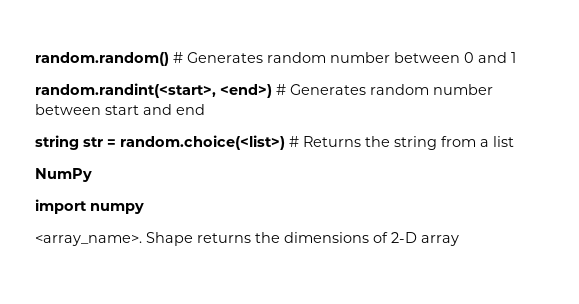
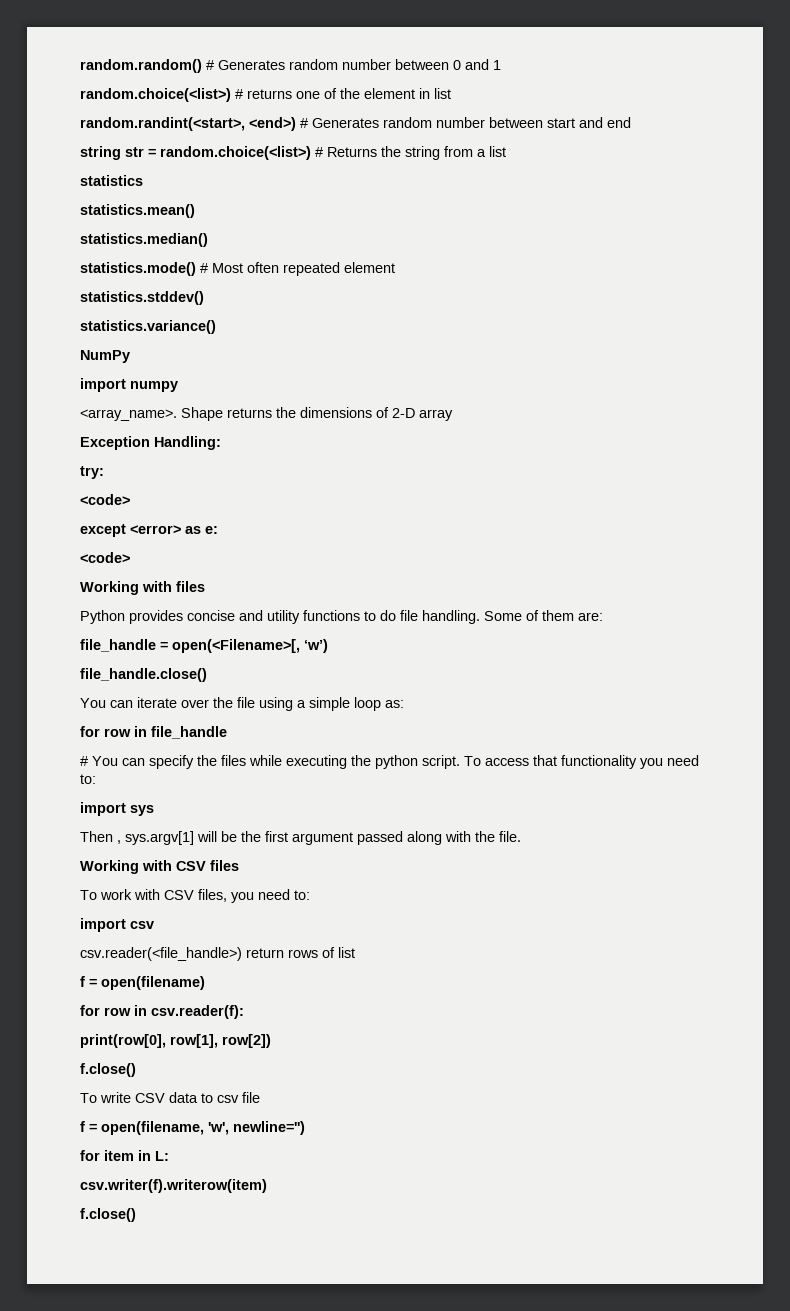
+ random.choice(<list>) # returns one of the element in list
+ statistics
+ statistics.mean()
+ statistics.median()
+ statistics.mode() # Most often repeated element
+ statistics.stddev()
+ statistics.variance()
+ Exception Handling:
+ try:
+ <code>
+ except <error> as e:
+ <code>
+ Working with files
+ Python provides concise and utility functions to do file handling. Some of them are:
+ file_handle = open(<Filename>[, ‘w’)
+ file_handle.close()
+ You can iterate over the file using a simple loop as:
+ for row in file_handle
+ # You can specify the files while executing the python script. To access that functionality you need to:
+ import sys
+ Then , sys.argv[1] will be the first argument passed along with the file.
+ Working with CSV files
+ To work with CSV files, you need to:
+ import csv
+ csv.reader(<file_handle>) return rows of list
+ f = open(filename)
+ for row in csv.reader(f):
+ print(row[0], row[1], row[2])
+ f.close()
+ To write CSV data to csv file
+ f = open(filename, 'w', newline='')
+ for item in L:
+ csv.writer(f).writerow(item)
+ f.close()

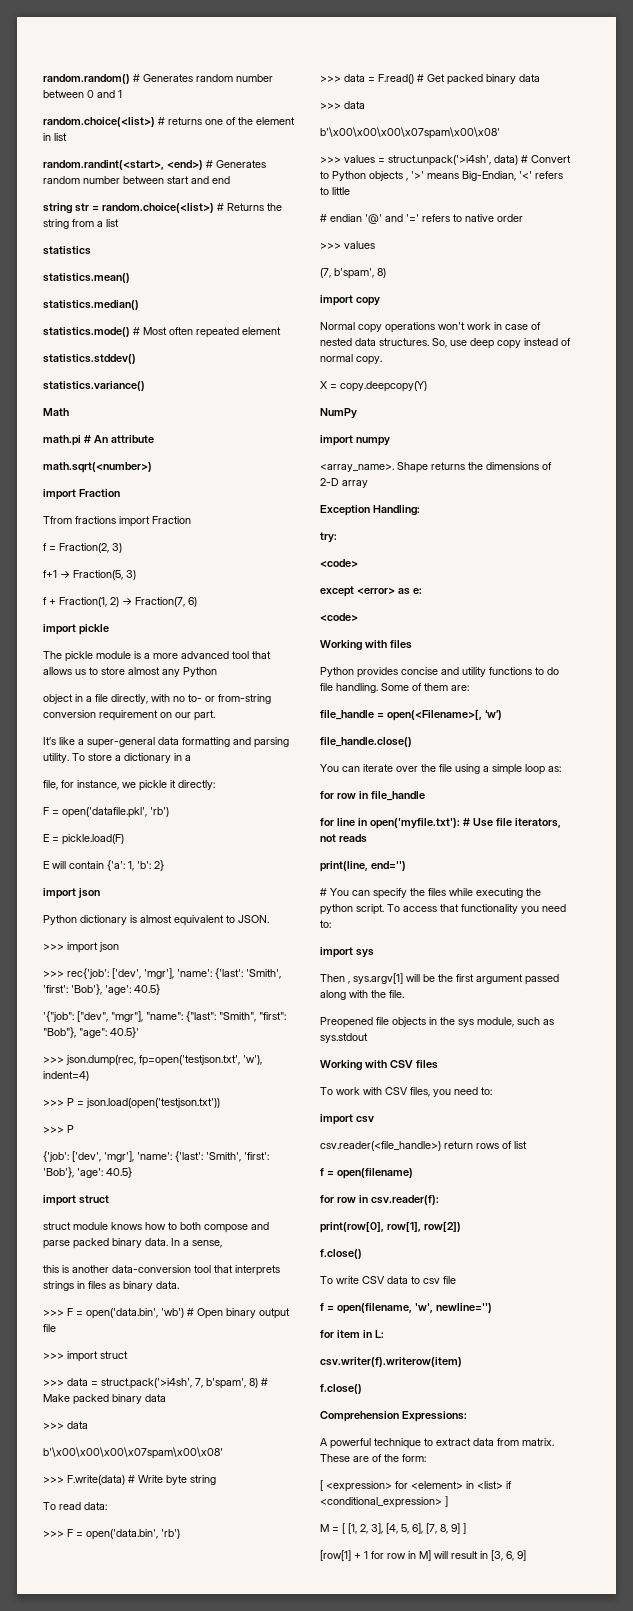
+ Math
+ math.pi # An attribute
+ math.sqrt(<number>)
+ import Fraction
+ Tfrom fractions import Fraction
+ f = Fraction(2, 3)
+ f+1 → Fraction(5, 3)
+ f + Fraction(1, 2) → Fraction(7, 6)
+ import pickle
+ The pickle module is a more advanced tool that allows us to store almost any Python
+ object in a file directly, with no to- or from-string conversion requirement on our part.
+ It’s like a super-general data formatting and parsing utility. To store a dictionary in a
+ file, for instance, we pickle it directly:
+ F = open('datafile.pkl', 'rb')
+ E = pickle.load(F)
+ E will contain {'a': 1, 'b': 2}
+ import json
+ Python dictionary is almost equivalent to JSON.
+ >>> import json
+ >>> rec{'job': ['dev', 'mgr'], 'name': {'last': 'Smith', 'first': 'Bob'}, 'age': 40.5}
+ '{"job": ["dev", "mgr"], "name": {"last": "Smith", "first": "Bob"}, "age": 40.5}'
+ >>> json.dump(rec, fp=open('testjson.txt', 'w'), indent=4)
+ >>> P = json.load(open('testjson.txt'))
+ >>> P
+ {'job': ['dev', 'mgr'], 'name': {'last': 'Smith', 'first': 'Bob'}, 'age': 40.5}
+ import struct
+ struct module knows how to both compose and parse packed binary data. In a sense,
+ this is another data-conversion tool that interprets strings in files as binary data.
+ >>> F = open('data.bin', 'wb') # Open binary output file
+ >>> import struct
+ >>> data = struct.pack('>i4sh', 7, b'spam', 8) # Make packed binary data
+ >>> data
+ b'\x00\x00\x00\x07spam\x00\x08'
+ >>> F.write(data) # Write byte string
+ To read data:
+ >>> F = open('data.bin', 'rb')
+ >>> data = F.read() # Get packed binary data
+ >>> data
+ b'\x00\x00\x00\x07spam\x00\x08'
+ >>> values = struct.unpack('>i4sh', data) # Convert to Python objects , '>' means Big-Endian, '<' refers to little
+ # endian '@' and '=' refers to native order
+ >>> values
+ (7, b'spam', 8)
+ import copy
+ Normal copy operations won't work in case of nested data structures. So, use deep copy instead of normal copy.
+ X = copy.deepcopy(Y)
+ for line in open('myfile.txt'): # Use file iterators, not reads
+ print(line, end='')
+ Preopened file objects in the sys module, such as sys.stdout
+ Comprehension Expressions:
+ A powerful technique to extract data from matrix. These are of the form:
+ [ <expression> for <element> in <list> if <conditional_expression> ]
+ M = [ [1, 2, 3], [4, 5, 6], [7, 8, 9] ]
+ [row[1] + 1 for row in M] will result in [3, 6, 9]

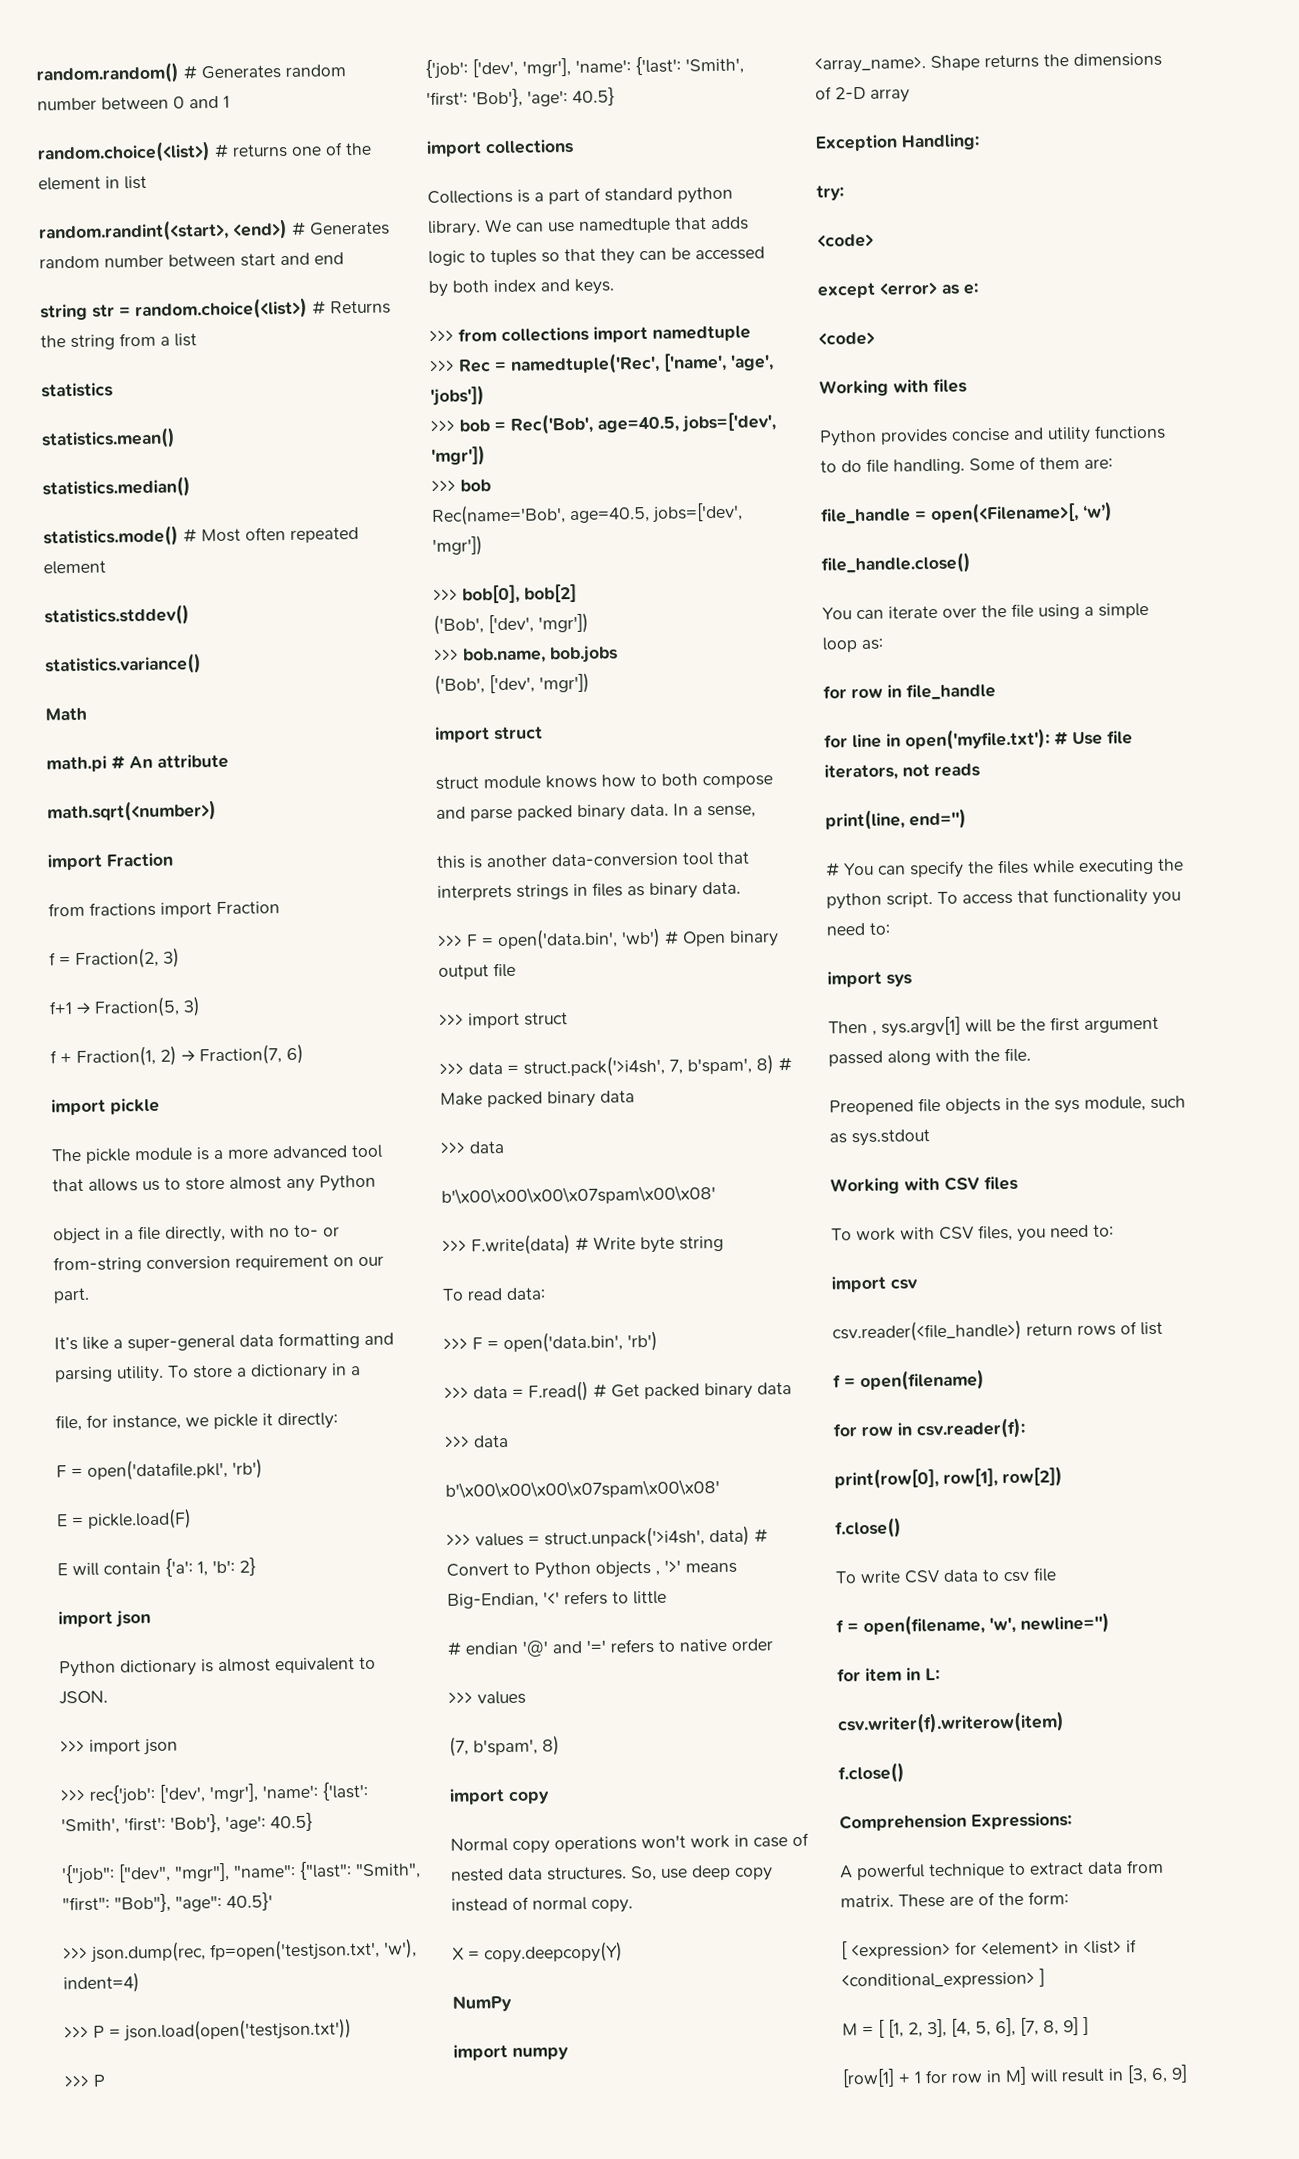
- Tfrom fractions import Fraction
+ from fractions import Fraction
+ import collections
+ Collections is a part of standard python library. We can use namedtuple that adds logic to tuples so that they can be accessed by both index and keys.
+ >>> from collections import namedtuple
+ >>> Rec = namedtuple('Rec', ['name', 'age', 'jobs'])
+ >>> bob = Rec('Bob', age=40.5, jobs=['dev', 'mgr'])
+ >>> bob
+ Rec(name='Bob', age=40.5, jobs=['dev', 'mgr'])
+ >>> bob[0], bob[2]
+ ('Bob', ['dev', 'mgr'])
+ >>> bob.name, bob.jobs
+ ('Bob', ['dev', 'mgr'])

